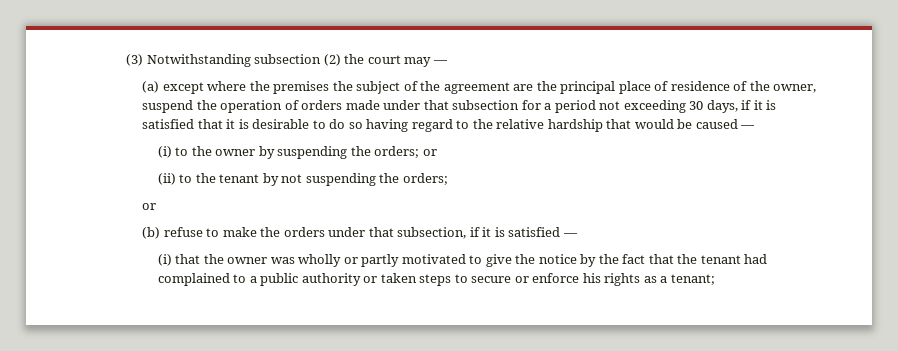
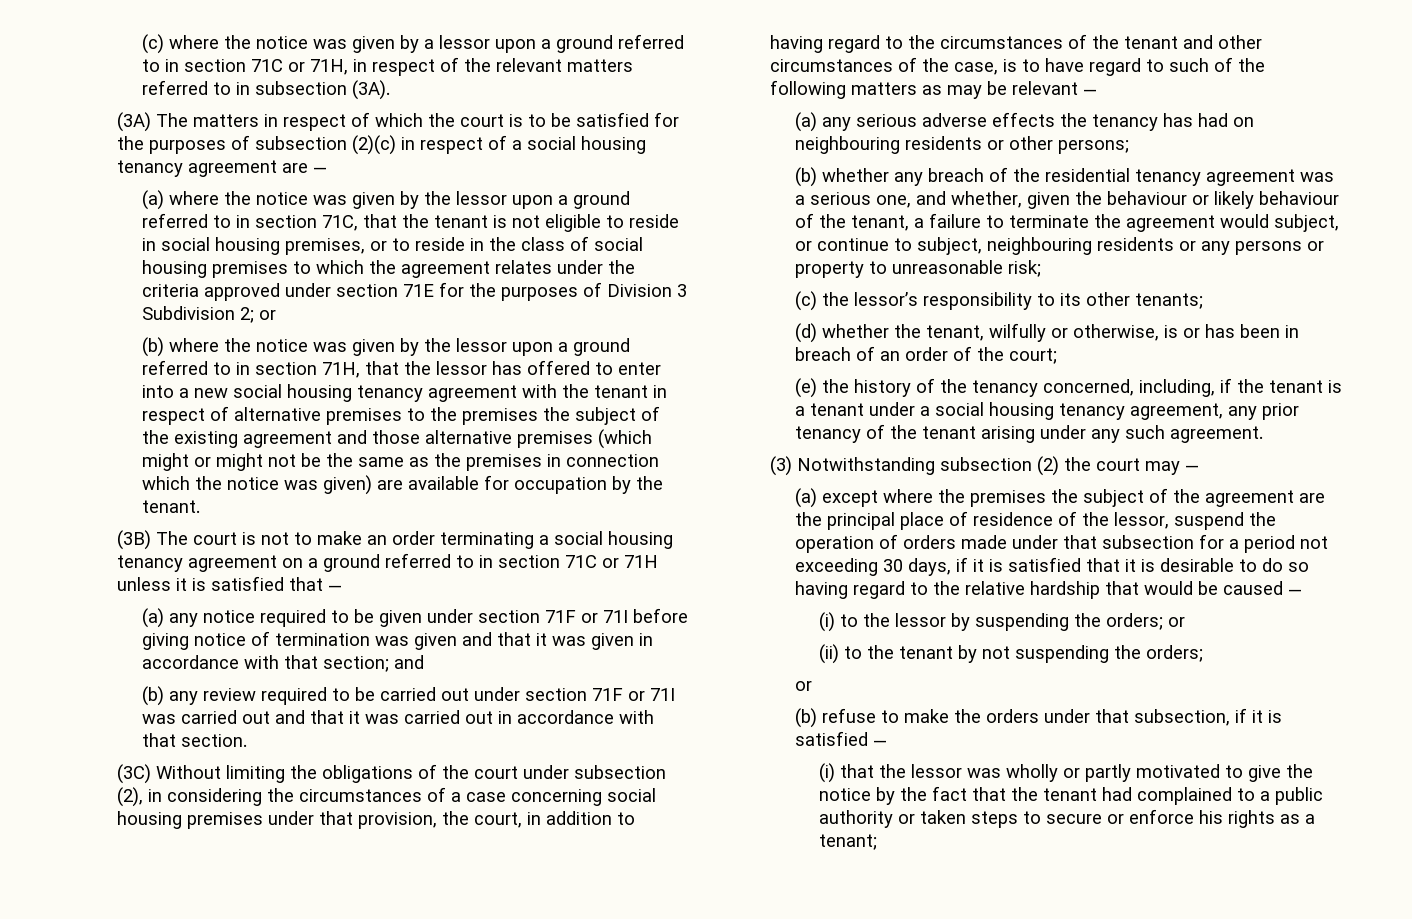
+ (c) where the notice was given by a lessor upon a ground referred to in section 71C or 71H, in respect of the relevant matters referred to in subsection (3A).
+ (3A) The matters in respect of which the court is to be satisfied for the purposes of subsection (2)(c) in respect of a social housing tenancy agreement are —
+ (a) where the notice was given by the lessor upon a ground referred to in section 71C, that the tenant is not eligible to reside in social housing premises, or to reside in the class of social housing premises to which the agreement relates under the criteria approved under section 71E for the purposes of Division 3 Subdivision 2; or
+ (b) where the notice was given by the lessor upon a ground referred to in section 71H, that the lessor has offered to enter into a new social housing tenancy agreement with the tenant in respect of alternative premises to the premises the subject of the existing agreement and those alternative premises (which might or might not be the same as the premises in connection which the notice was given) are available for occupation by the tenant.
+ (3B) The court is not to make an order terminating a social housing tenancy agreement on a ground referred to in section 71C or 71H unless it is satisfied that —
+ (a) any notice required to be given under section 71F or 71I before giving notice of termination was given and that it was given in accordance with that section; and
+ (b) any review required to be carried out under section 71F or 71I was carried out and that it was carried out in accordance with that section.
+ (3C) Without limiting the obligations of the court under subsection (2), in considering the circumstances of a case concerning social housing premises under that provision, the court, in addition to having regard to the circumstances of the tenant and other circumstances of the case, is to have regard to such of the following matters as may be relevant —
+ (a) any serious adverse effects the tenancy has had on neighbouring residents or other persons;
+ (b) whether any breach of the residential tenancy agreement was a serious one, and whether, given the behaviour or likely behaviour of the tenant, a failure to terminate the agreement would subject, or continue to subject, neighbouring residents or any persons or property to unreasonable risk;
+ (c) the lessor’s responsibility to its other tenants;
+ (d) whether the tenant, wilfully or otherwise, is or has been in breach of an order of the court;
+ (e) the history of the tenancy concerned, including, if the tenant is a tenant under a social housing tenancy agreement, any prior tenancy of the tenant arising under any such agreement.
- (a) except where the premises the subject of the agreement are the principal place of residence of the owner, suspend the operation of orders made under that subsection for a period not exceeding 30 days, if it is satisfied that it is desirable to do so having regard to the relative hardship that would be caused —
+ (a) except where the premises the subject of the agreement are the principal place of residence of the lessor, suspend the operation of orders made under that subsection for a period not exceeding 30 days, if it is satisfied that it is desirable to do so having regard to the relative hardship that would be caused —
- (i) to the owner by suspending the orders; or
+ (i) to the lessor by suspending the orders; or
- (i) that the owner was wholly or partly motivated to give the notice by the fact that the tenant had complained to a public authority or taken steps to secure or enforce his rights as a tenant;
+ (i) that the lessor was wholly or partly motivated to give the notice by the fact that the tenant had complained to a public authority or taken steps to secure or enforce his rights as a tenant;

